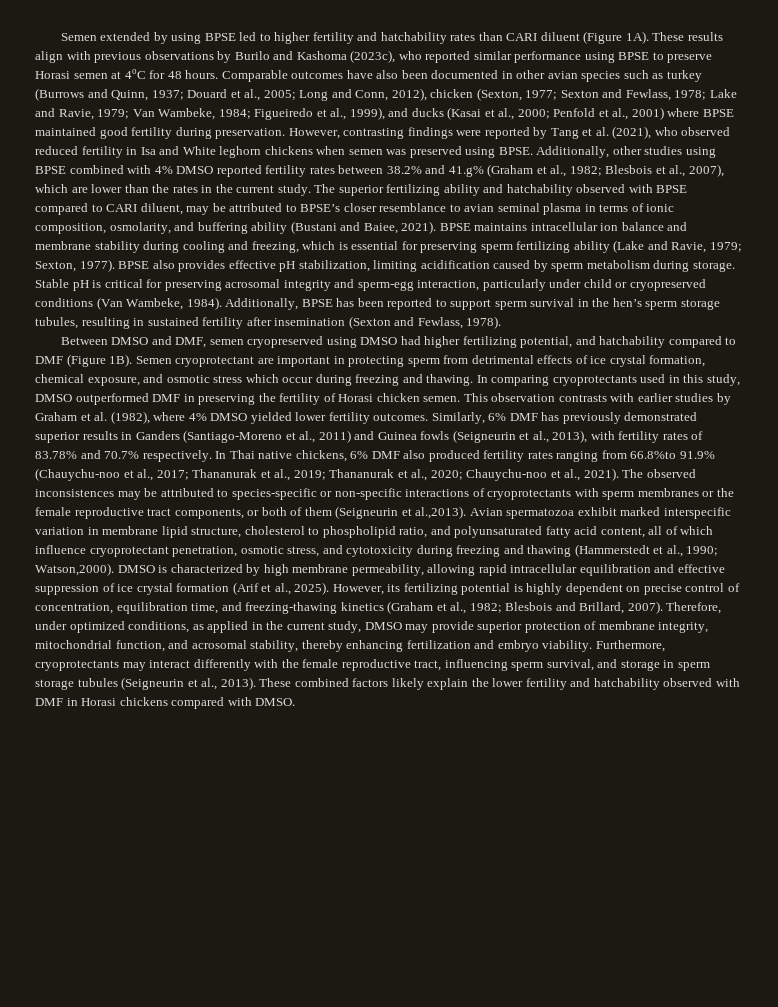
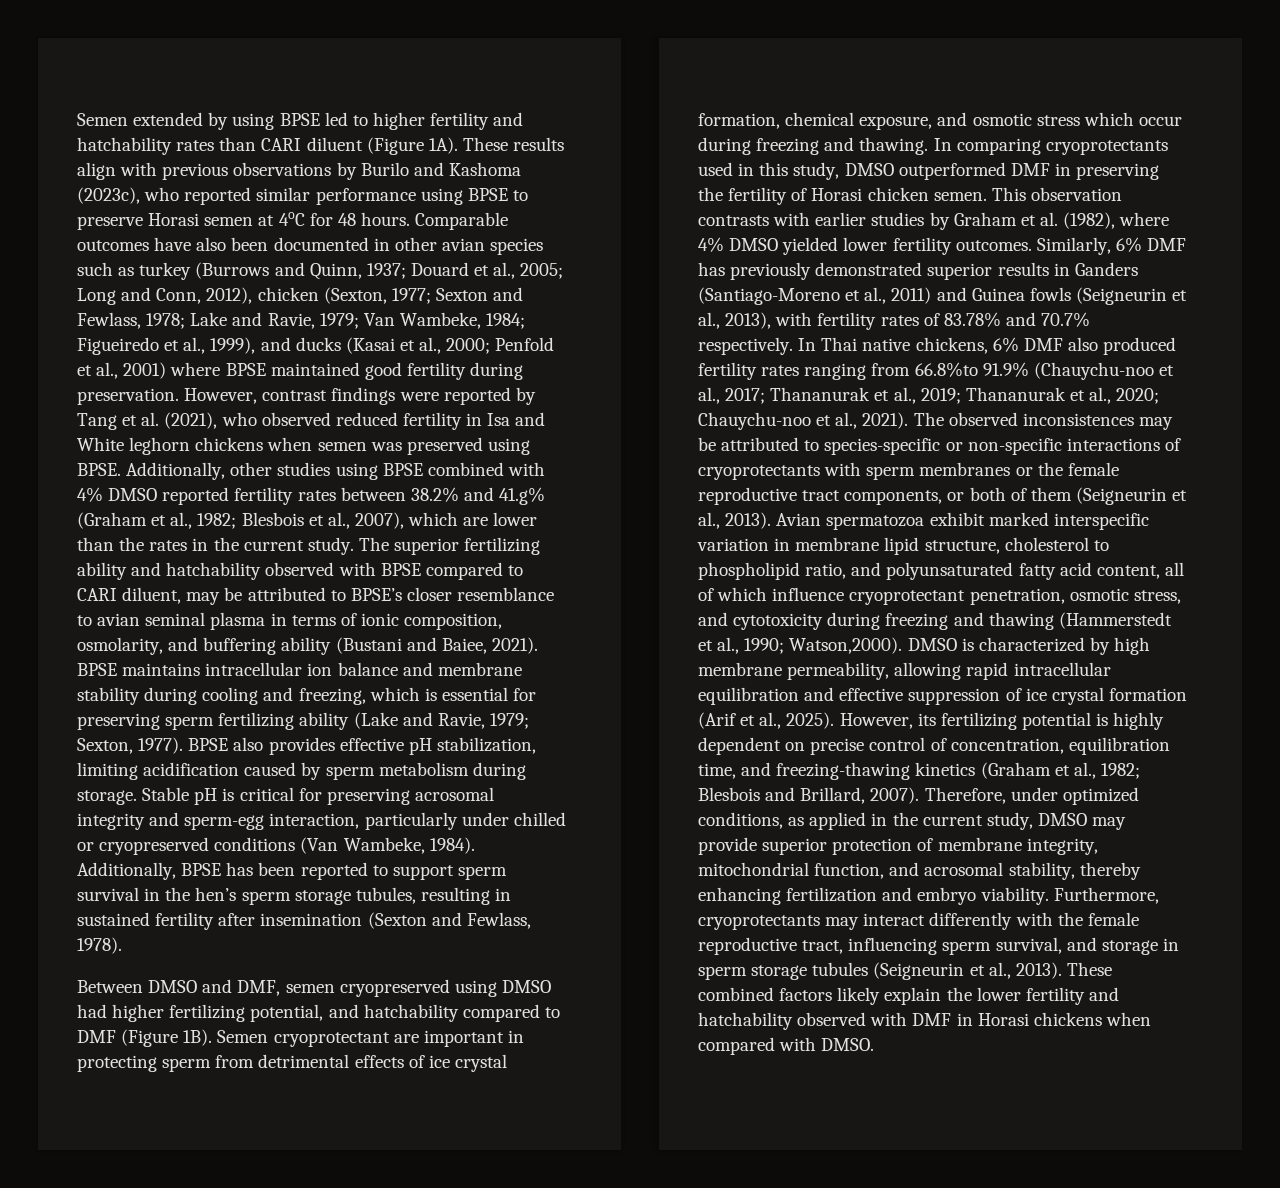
- However, contrasting findings were reported by Tang et al. (2021), who observed reduced fertility in Isa and White leghorn chickens when semen was preserved using BPSE.
+ However, contrast findings were reported by Tang et al. (2021), who observed reduced fertility in Isa and White leghorn chickens when semen was preserved using BPSE.
- Stable pH is critical for preserving acrosomal integrity and sperm-egg interaction, particularly under child or cryopreserved conditions (Van Wambeke, 1984).
+ Stable pH is critical for preserving acrosomal integrity and sperm-egg interaction, particularly under chilled or cryopreserved conditions (Van Wambeke, 1984).
- The observed inconsistences may be attributed to species-specific or non-specific interactions of cryoprotectants with sperm membranes or the female reproductive tract components, or both of them (Seigneurin et al.,2013). Avian spermatozoa exhibit marked interspecific variation in membrane lipid structure, cholesterol to phospholipid ratio, and polyunsaturated fatty acid content, all of which influence cryoprotectant penetration, osmotic stress, and cytotoxicity during freezing and thawing (Hammerstedt et al., 1990;
+ The observed inconsistences may be attributed to species-specific or non-specific interactions of cryoprotectants with sperm membranes or the female reproductive tract components, or both of them (Seigneurin et al., 2013). Avian spermatozoa exhibit marked interspecific variation in membrane lipid structure, cholesterol to phospholipid ratio, and polyunsaturated fatty acid content, all of which influence cryoprotectant penetration, osmotic stress, and cytotoxicity during freezing and thawing (Hammerstedt et al., 1990;
- These combined factors likely explain the lower fertility and hatchability observed with DMF in Horasi chickens compared with DMSO.
+ These combined factors likely explain the lower fertility and hatchability observed with DMF in Horasi chickens when compared with DMSO.

